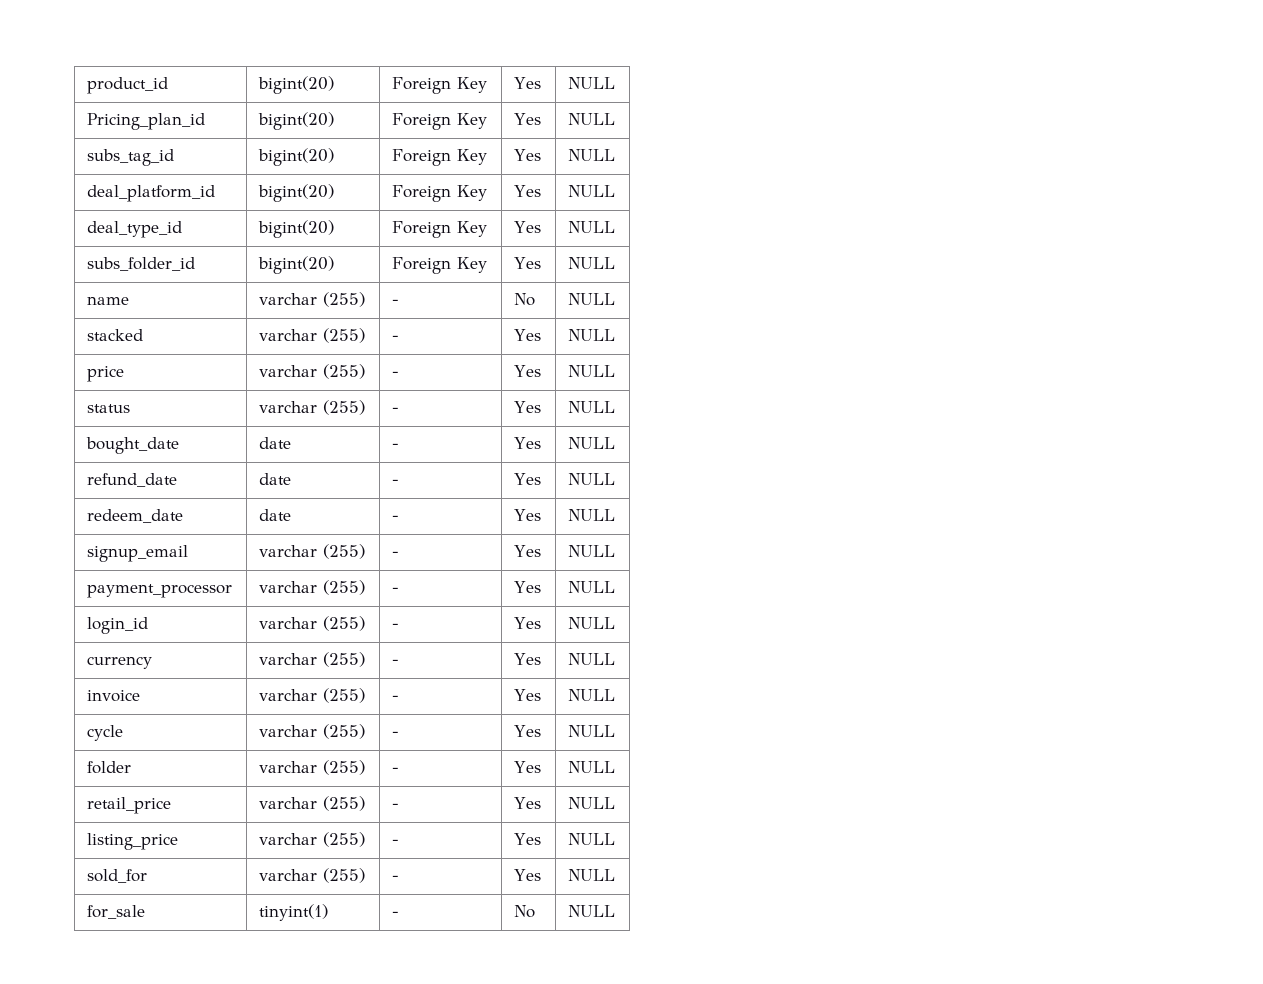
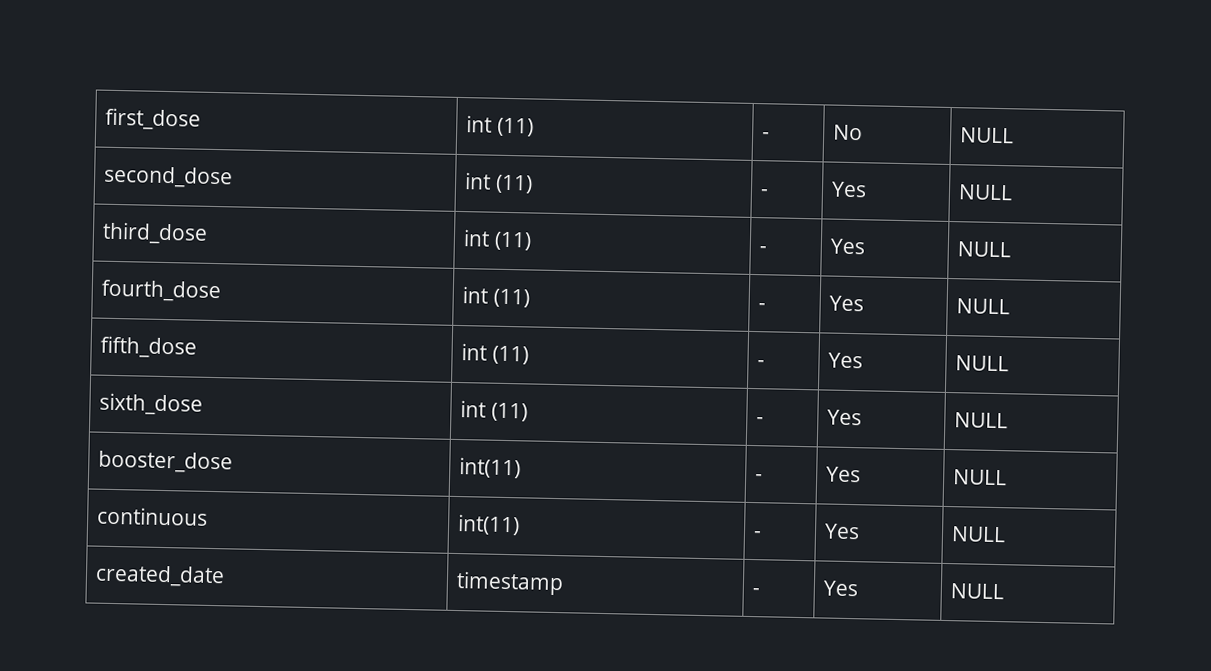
- product_id | bigint(20) | Foreign Key | Yes | NULL
- Pricing_plan_id | bigint(20) | Foreign Key | Yes | NULL
- subs_tag_id | bigint(20) | Foreign Key | Yes | NULL
- deal_platform_id | bigint(20) | Foreign Key | Yes | NULL
- deal_type_id | bigint(20) | Foreign Key | Yes | NULL
- subs_folder_id | bigint(20) | Foreign Key | Yes | NULL
- name | varchar (255) | - | No | NULL
+ first_dose | int (11) | - | No | NULL
- stacked | varchar (255) | - | Yes | NULL
- price | varchar (255) | - | Yes | NULL
- status | varchar (255) | - | Yes | NULL
- bought_date | date | - | Yes | NULL
- refund_date | date | - | Yes | NULL
- redeem_date | date | - | Yes | NULL
- signup_email | varchar (255) | - | Yes | NULL
- payment_processor | varchar (255) | - | Yes | NULL
- login_id | varchar (255) | - | Yes | NULL
- currency | varchar (255) | - | Yes | NULL
- invoice | varchar (255) | - | Yes | NULL
- cycle | varchar (255) | - | Yes | NULL
- folder | varchar (255) | - | Yes | NULL
- retail_price | varchar (255) | - | Yes | NULL
- listing_price | varchar (255) | - | Yes | NULL
- sold_for | varchar (255) | - | Yes | NULL
- for_sale | tinyint(1) | - | No | NULL
+ second_dose | int (11) | - | Yes | NULL
+ third_dose | int (11) | - | Yes | NULL
+ fourth_dose | int (11) | - | Yes | NULL
+ fifth_dose | int (11) | - | Yes | NULL
+ sixth_dose | int (11) | - | Yes | NULL
+ booster_dose | int(11) | - | Yes | NULL
+ continuous | int(11) | - | Yes | NULL
+ created_date | timestamp | - | Yes | NULL

